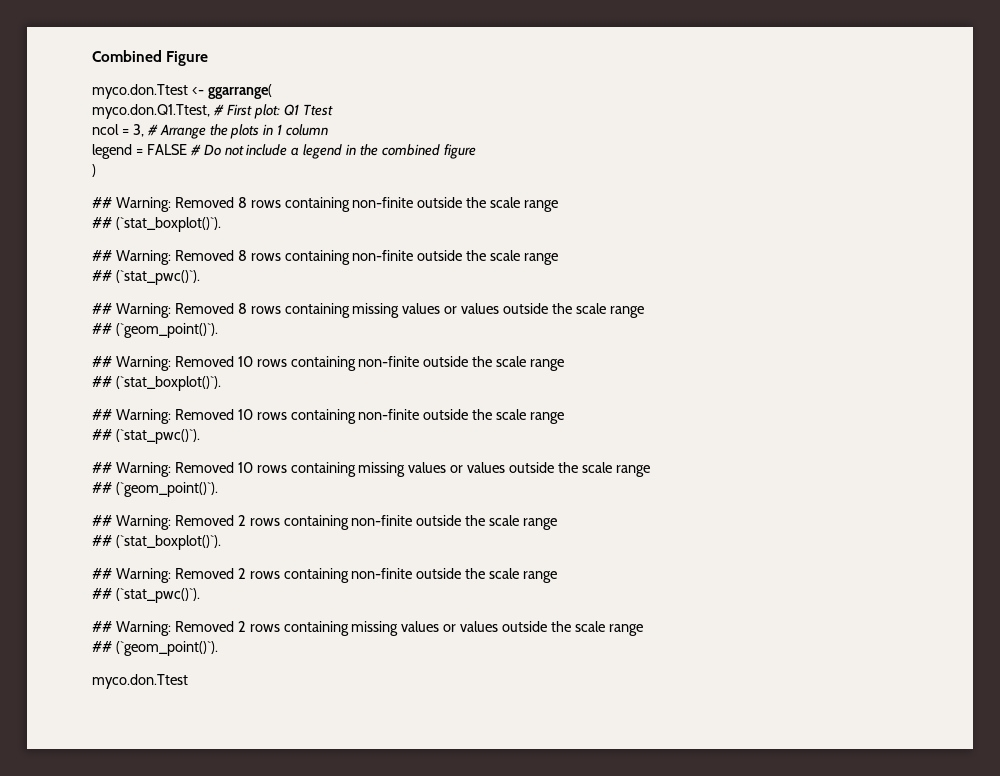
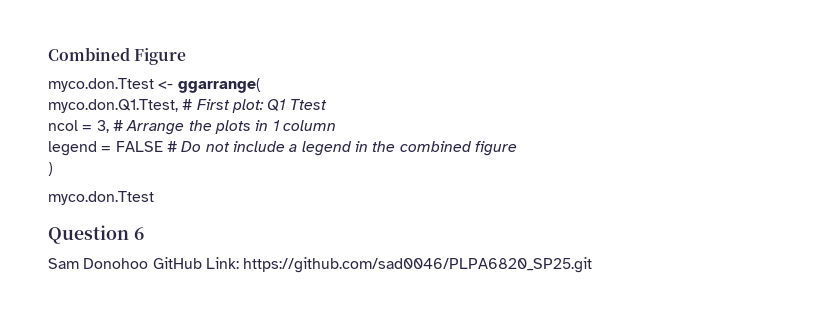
  )
- ## Warning: Removed 8 rows containing non-finite outside the scale range
- ## (`stat_boxplot()`).
- ## Warning: Removed 8 rows containing non-finite outside the scale range
- ## (`stat_pwc()`).
- ## Warning: Removed 8 rows containing missing values or values outside the scale range
- ## (`geom_point()`).
- ## Warning: Removed 10 rows containing non-finite outside the scale range
- ## (`stat_boxplot()`).
- ## Warning: Removed 10 rows containing non-finite outside the scale range
- ## (`stat_pwc()`).
- ## Warning: Removed 10 rows containing missing values or values outside the scale range
- ## (`geom_point()`).
- ## Warning: Removed 2 rows containing non-finite outside the scale range
- ## (`stat_boxplot()`).
- ## Warning: Removed 2 rows containing non-finite outside the scale range
- ## (`stat_pwc()`).
- ## Warning: Removed 2 rows containing missing values or values outside the scale range
- ## (`geom_point()`).
  myco.don.Ttest
+ Question 6
+ Sam Donohoo GitHub Link: https://github.com/sad0046/PLPA6820_SP25.git

